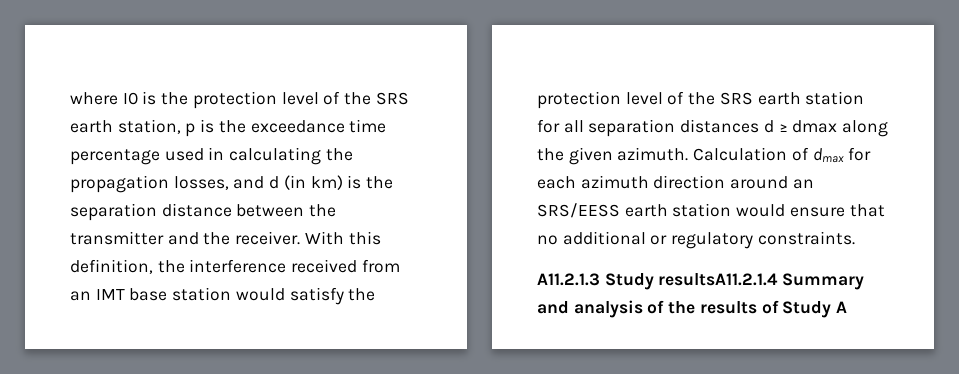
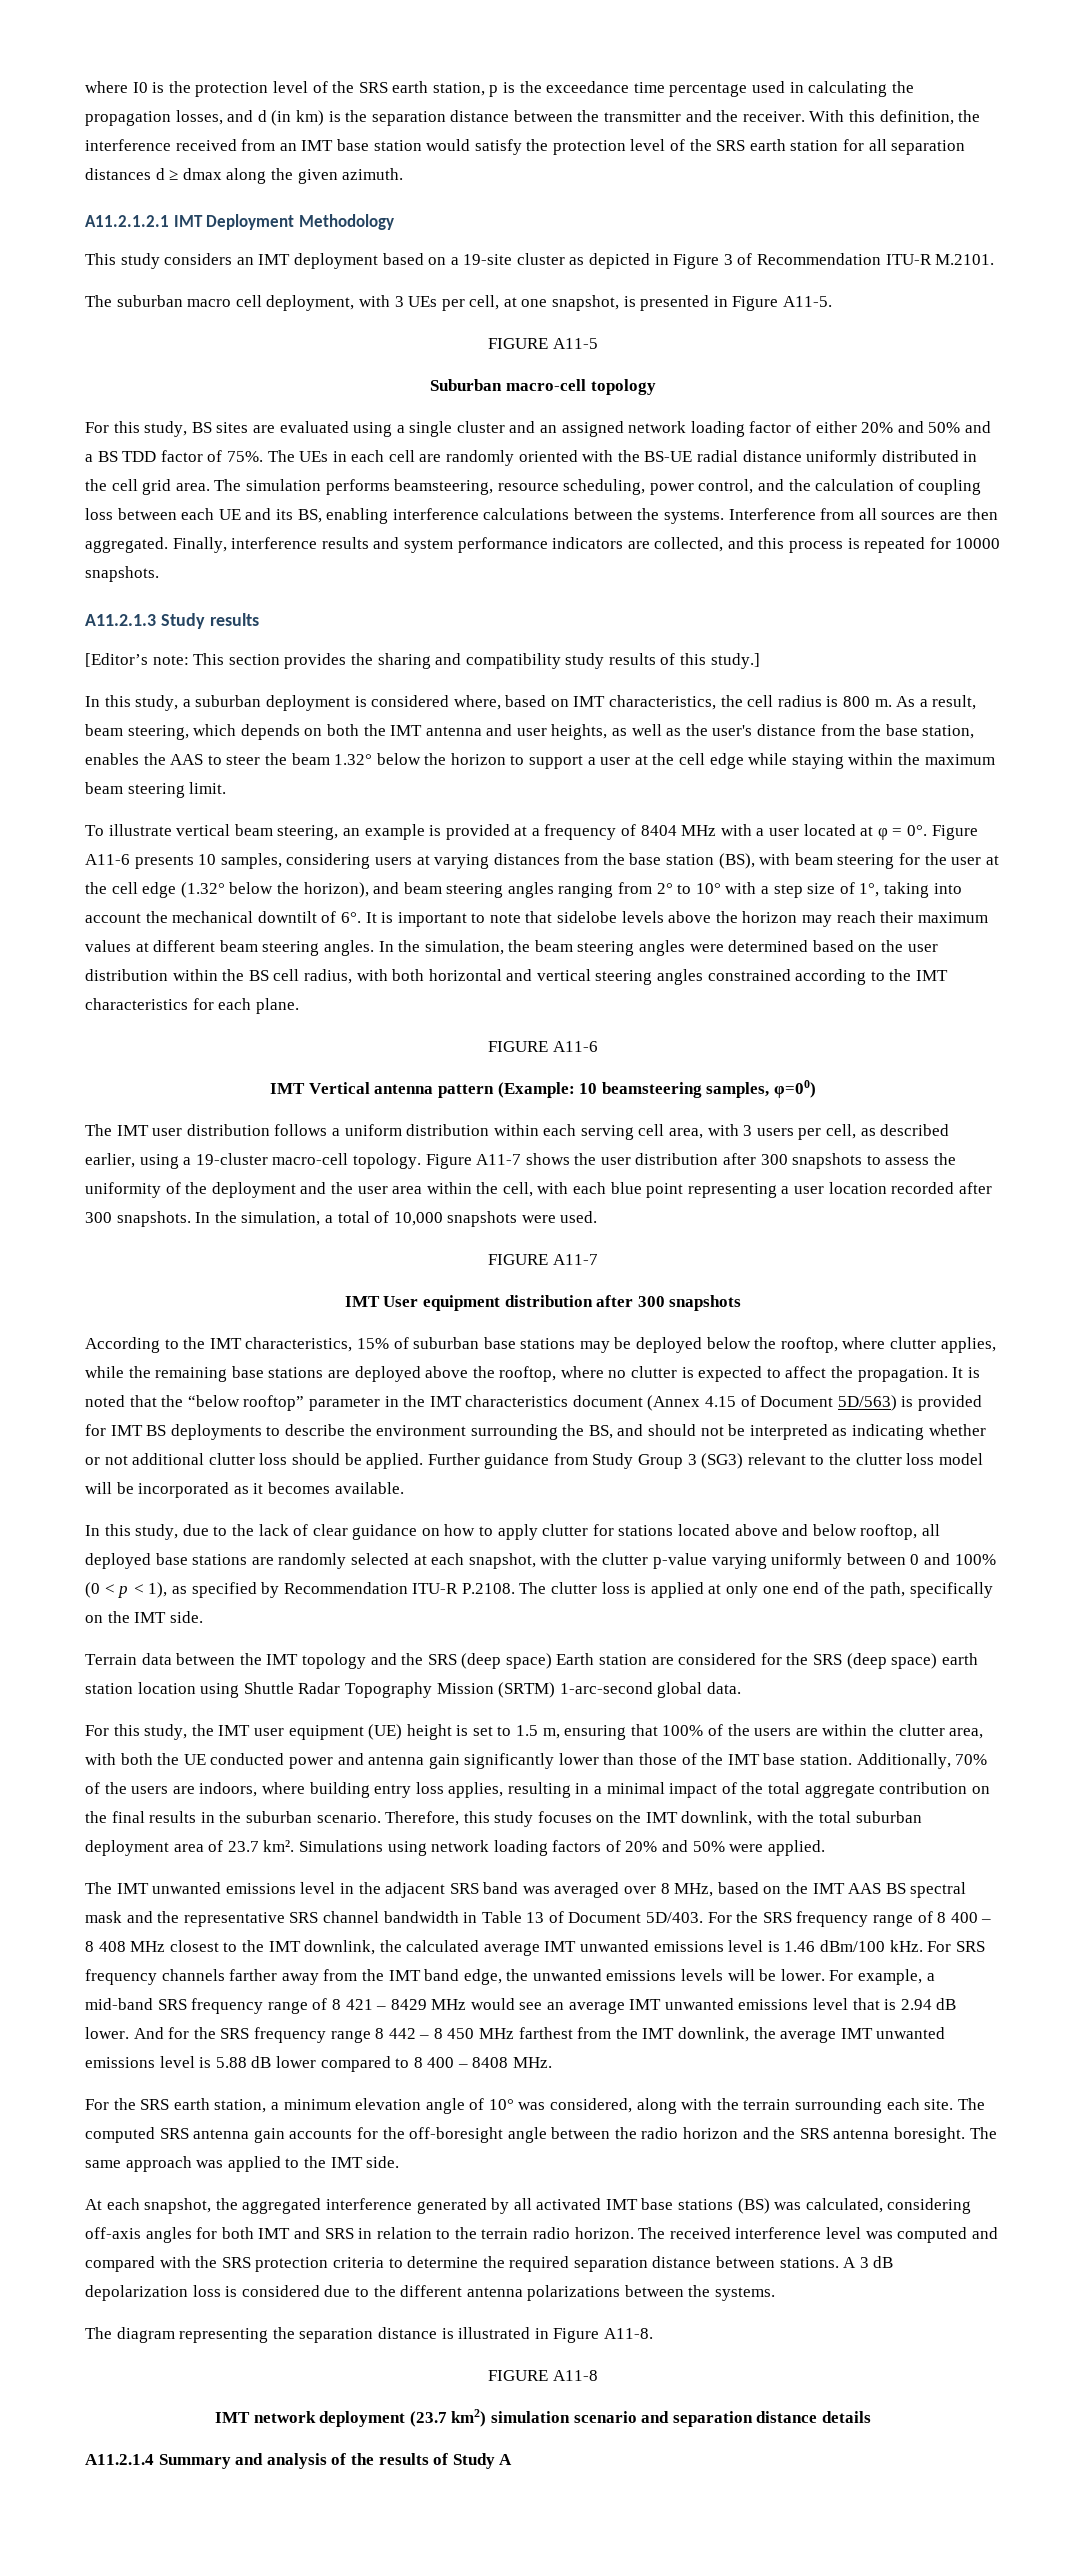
- With this definition, the interference received from an IMT base station would satisfy the protection level of the SRS earth station for all separation distances d ≥ dmax along the given azimuth. Calculation of dmax for each azimuth direction around an SRS/EESS earth station would ensure that no additional or regulatory constraints.
- A11.2.1.3 Study resultsA11.2.1.4 Summary and analysis of the results of Study A
+ With this definition, the interference received from an IMT base station would satisfy the protection level of the SRS earth station for all separation distances d ≥ dmax along the given azimuth.
+ A11.2.1.2.1 IMT Deployment Methodology
+ This study considers an IMT deployment based on a 19-site cluster as depicted in Figure 3 of Recommendation ITU-R M.2101.
+ The suburban macro cell deployment, with 3 UEs per cell, at one snapshot, is presented in Figure A11-5.
+ FIGURE A11-5
+ Suburban macro-cell topology
+ For this study, BS sites are evaluated using a single cluster and an assigned network loading factor of either 20% and 50% and a BS TDD factor of 75%. The UEs in each cell are randomly oriented with the BS-UE radial distance uniformly distributed in the cell grid area. The simulation performs beamsteering, resource scheduling, power control, and the calculation of coupling loss between each UE and its BS, enabling interference calculations between the systems. Interference from all sources are then aggregated. Finally, interference results and system performance indicators are collected, and this process is repeated for 10000 snapshots.
+ A11.2.1.3 Study results
+ [Editor’s note: This section provides the sharing and compatibility study results of this study.]
+ In this study, a suburban deployment is considered where, based on IMT characteristics, the cell radius is 800 m. As a result, beam steering, which depends on both the IMT antenna and user heights, as well as the user's distance from the base station, enables the AAS to steer the beam 1.32° below the horizon to support a user at the cell edge while staying within the maximum beam steering limit.
+ To illustrate vertical beam steering, an example is provided at a frequency of 8404 MHz with a user located at φ = 0°. Figure A11-6 presents 10 samples, considering users at varying distances from the base station (BS), with beam steering for the user at the cell edge (1.32° below the horizon), and beam steering angles ranging from 2° to 10° with a step size of 1°, taking into account the mechanical downtilt of 6°. It is important to note that sidelobe levels above the horizon may reach their maximum values at different beam steering angles. In the simulation, the beam steering angles were determined based on the user distribution within the BS cell radius, with both horizontal and vertical steering angles constrained according to the IMT characteristics for each plane.
+ FIGURE A11-6
+ IMT Vertical antenna pattern (Example: 10 beamsteering samples, φ=00)
+ The IMT user distribution follows a uniform distribution within each serving cell area, with 3 users per cell, as described earlier, using a 19-cluster macro-cell topology. Figure A11-7 shows the user distribution after 300 snapshots to assess the uniformity of the deployment and the user area within the cell, with each blue point representing a user location recorded after 300 snapshots. In the simulation, a total of 10,000 snapshots were used.
+ FIGURE A11-7
+ IMT User equipment distribution after 300 snapshots
+ According to the IMT characteristics, 15% of suburban base stations may be deployed below the rooftop, where clutter applies, while the remaining base stations are deployed above the rooftop, where no clutter is expected to affect the propagation. It is noted that the “below rooftop” parameter in the IMT characteristics document (Annex 4.15 of Document 5D/563) is provided for IMT BS deployments to describe the environment surrounding the BS, and should not be interpreted as indicating whether or not additional clutter loss should be applied. Further guidance from Study Group 3 (SG3) relevant to the clutter loss model will be incorporated as it becomes available.
+ In this study, due to the lack of clear guidance on how to apply clutter for stations located above and below rooftop, all deployed base stations are randomly selected at each snapshot, with the clutter p-value varying uniformly between 0 and 100% (0 < p < 1), as specified by Recommendation ITU-R P.2108. The clutter loss is applied at only one end of the path, specifically on the IMT side.
+ Terrain data between the IMT topology and the SRS (deep space) Earth station are considered for the SRS (deep space) earth station location using Shuttle Radar Topography Mission (SRTM) 1-arc-second global data.
+ For this study, the IMT user equipment (UE) height is set to 1.5 m, ensuring that 100% of the users are within the clutter area, with both the UE conducted power and antenna gain significantly lower than those of the IMT base station. Additionally, 70% of the users are indoors, where building entry loss applies, resulting in a minimal impact of the total aggregate contribution on the final results in the suburban scenario. Therefore, this study focuses on the IMT downlink, with the total suburban deployment area of 23.7 km². Simulations using network loading factors of 20% and 50% were applied.
+ The IMT unwanted emissions level in the adjacent SRS band was averaged over 8 MHz, based on the IMT AAS BS spectral mask and the representative SRS channel bandwidth in Table 13 of Document 5D/403. For the SRS frequency range of 8 400 – 8 408 MHz closest to the IMT downlink, the calculated average IMT unwanted emissions level is 1.46 dBm/100 kHz. For SRS frequency channels farther away from the IMT band edge, the unwanted emissions levels will be lower. For example, a mid-band SRS frequency range of 8 421 – 8429 MHz would see an average IMT unwanted emissions level that is 2.94 dB lower. And for the SRS frequency range 8 442 – 8 450 MHz farthest from the IMT downlink, the average IMT unwanted emissions level is 5.88 dB lower compared to 8 400 – 8408 MHz.
+ For the SRS earth station, a minimum elevation angle of 10° was considered, along with the terrain surrounding each site. The computed SRS antenna gain accounts for the off-boresight angle between the radio horizon and the SRS antenna boresight. The same approach was applied to the IMT side.
+ At each snapshot, the aggregated interference generated by all activated IMT base stations (BS) was calculated, considering off-axis angles for both IMT and SRS in relation to the terrain radio horizon. The received interference level was computed and compared with the SRS protection criteria to determine the required separation distance between stations. A 3 dB depolarization loss is considered due to the different antenna polarizations between the systems.
+ The diagram representing the separation distance is illustrated in Figure A11-8.
+ FIGURE A11-8
+ IMT network deployment (23.7 km2) simulation scenario and separation distance details
+ A11.2.1.4 Summary and analysis of the results of Study A

